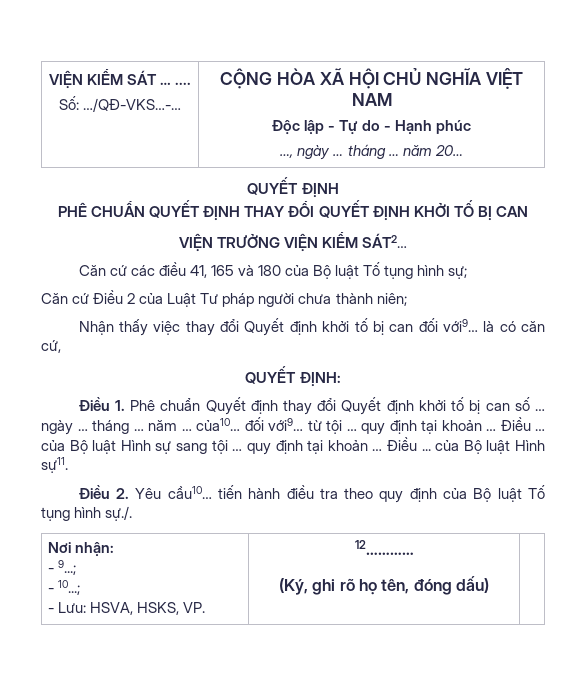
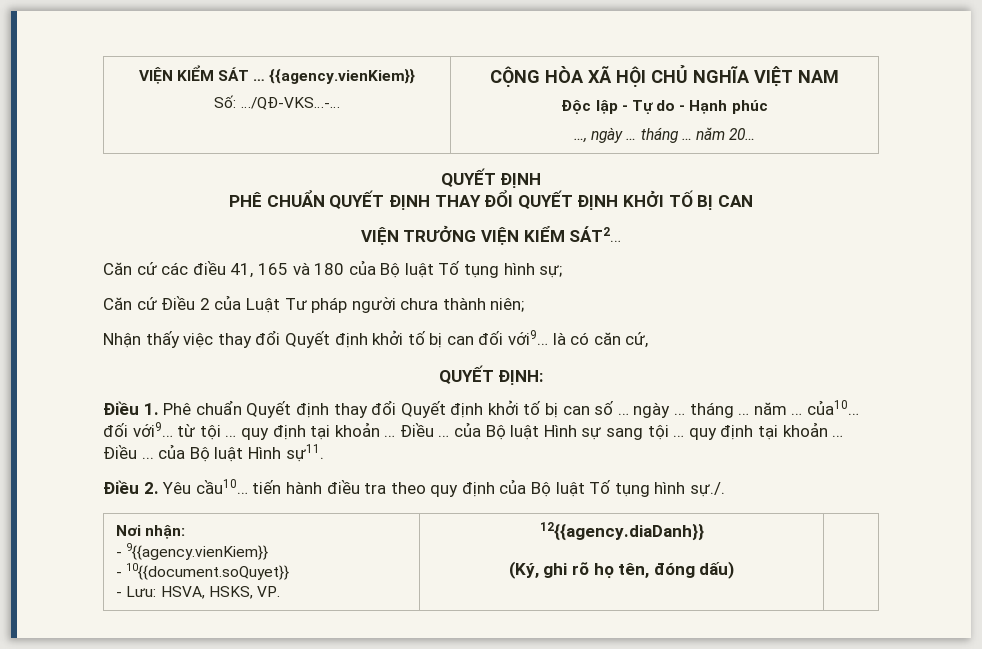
- VIỆN KIỂM SÁT … ....
+ VIỆN KIỂM SÁT … {{agency.vienKiem}}
  Nơi nhận:
- - 9...;
- - 10...;
- - Lưu: HSVA, HSKS, VP. | 12…………
+ - 9{{agency.vienKiem}}
+ - 10{{document.soQuyet}}
+ - Lưu: HSVA, HSKS, VP. | 12{{agency.diaDanh}}

